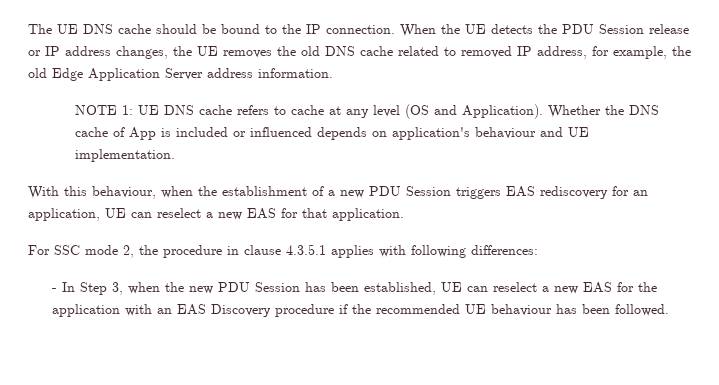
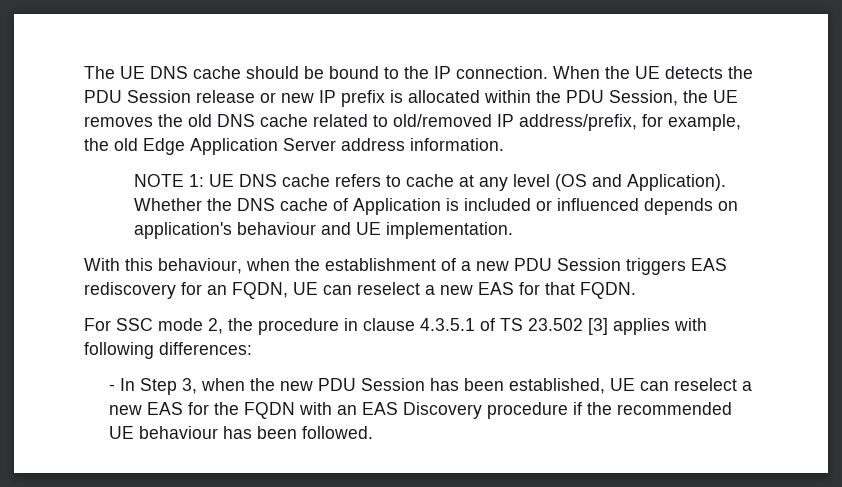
- When the UE detects the PDU Session release or IP address changes, the UE removes the old DNS cache related to removed IP address, for example, the old Edge Application Server address information.
+ When the UE detects the PDU Session release or new IP prefix is allocated within the PDU Session, the UE removes the old DNS cache related to old/removed IP address/prefix, for example, the old Edge Application Server address information.
- Whether the DNS cache of App is included or influenced depends on application's behaviour and UE implementation.
+ Whether the DNS cache of Application is included or influenced depends on application's behaviour and UE implementation.
- With this behaviour, when the establishment of a new PDU Session triggers EAS rediscovery for an application, UE can reselect a new EAS for that application.
+ With this behaviour, when the establishment of a new PDU Session triggers EAS rediscovery for an FQDN, UE can reselect a new EAS for that FQDN.
- For SSC mode 2, the procedure in clause 4.3.5.1 applies with following differences:
+ For SSC mode 2, the procedure in clause 4.3.5.1 of TS 23.502 [3] applies with following differences:
- - In Step 3, when the new PDU Session has been established, UE can reselect a new EAS for the application with an EAS Discovery procedure if the recommended UE behaviour has been followed.
+ - In Step 3, when the new PDU Session has been established, UE can reselect a new EAS for the FQDN with an EAS Discovery procedure if the recommended UE behaviour has been followed.

